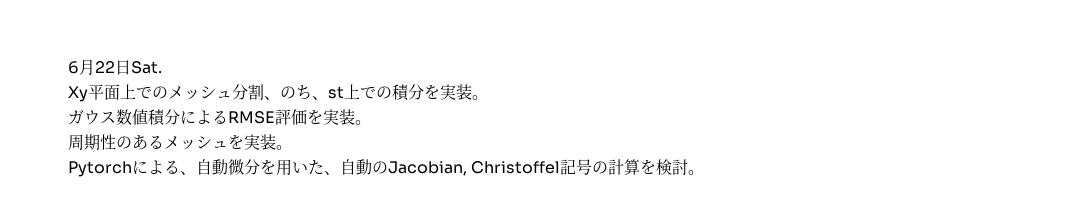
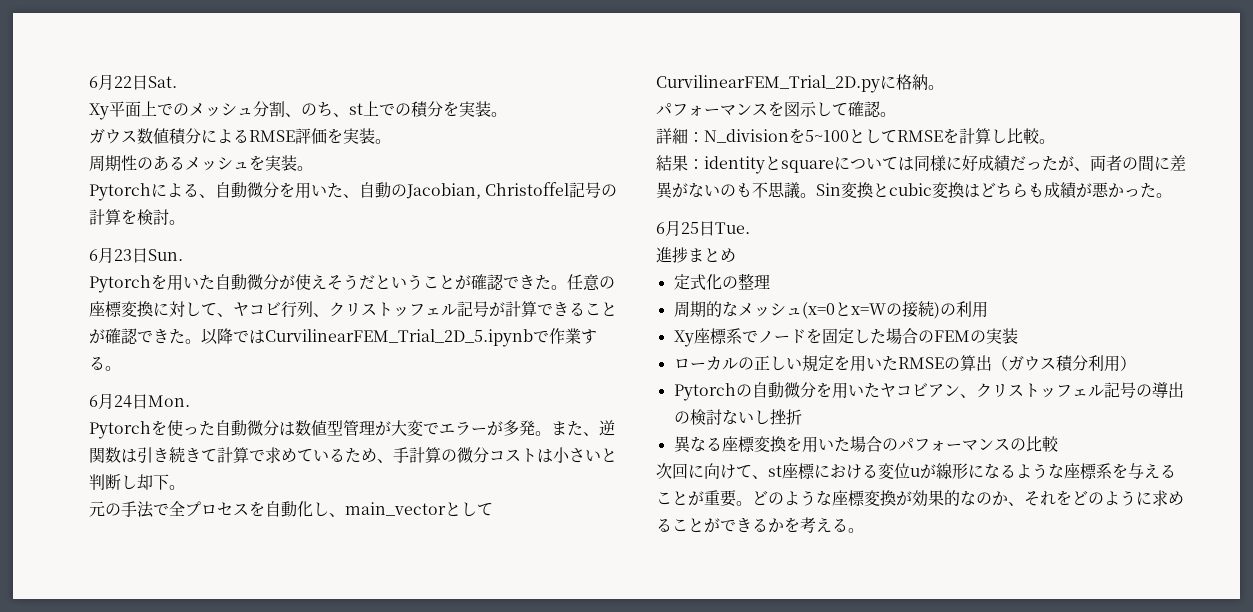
+ 6月23日Sun.
+ Pytorchを用いた自動微分が使えそうだということが確認できた。任意の座標変換に対して、ヤコビ行列、クリストッフェル記号が計算できることが確認できた。以降ではCurvilinearFEM_Trial_2D_5.ipynbで作業する。
+ 6月24日Mon.
+ Pytorchを使った自動微分は数値型管理が大変でエラーが多発。また、逆関数は引き続きて計算で求めているため、手計算の微分コストは小さいと判断し却下。
+ 元の手法で全プロセスを自動化し、main_vectorとしてCurvilinearFEM_Trial_2D.pyに格納。
+ パフォーマンスを図示して確認。
+ 詳細：N_divisionを5~100としてRMSEを計算し比較。
+ 結果：identityとsquareについては同様に好成績だったが、両者の間に差異がないのも不思議。Sin変換とcubic変換はどちらも成績が悪かった。
+ 6月25日Tue.
+ 進捗まとめ
+ 定式化の整理
+ 周期的なメッシュ(x=0とx=Wの接続)の利用
+ Xy座標系でノードを固定した場合のFEMの実装
+ ローカルの正しい規定を用いたRMSEの算出（ガウス積分利用）
+ Pytorchの自動微分を用いたヤコビアン、クリストッフェル記号の導出の検討ないし挫折
+ 異なる座標変換を用いた場合のパフォーマンスの比較
+ 次回に向けて、st座標における変位uが線形になるような座標系を与えることが重要。どのような座標変換が効果的なのか、それをどのように求めることができるかを考える。

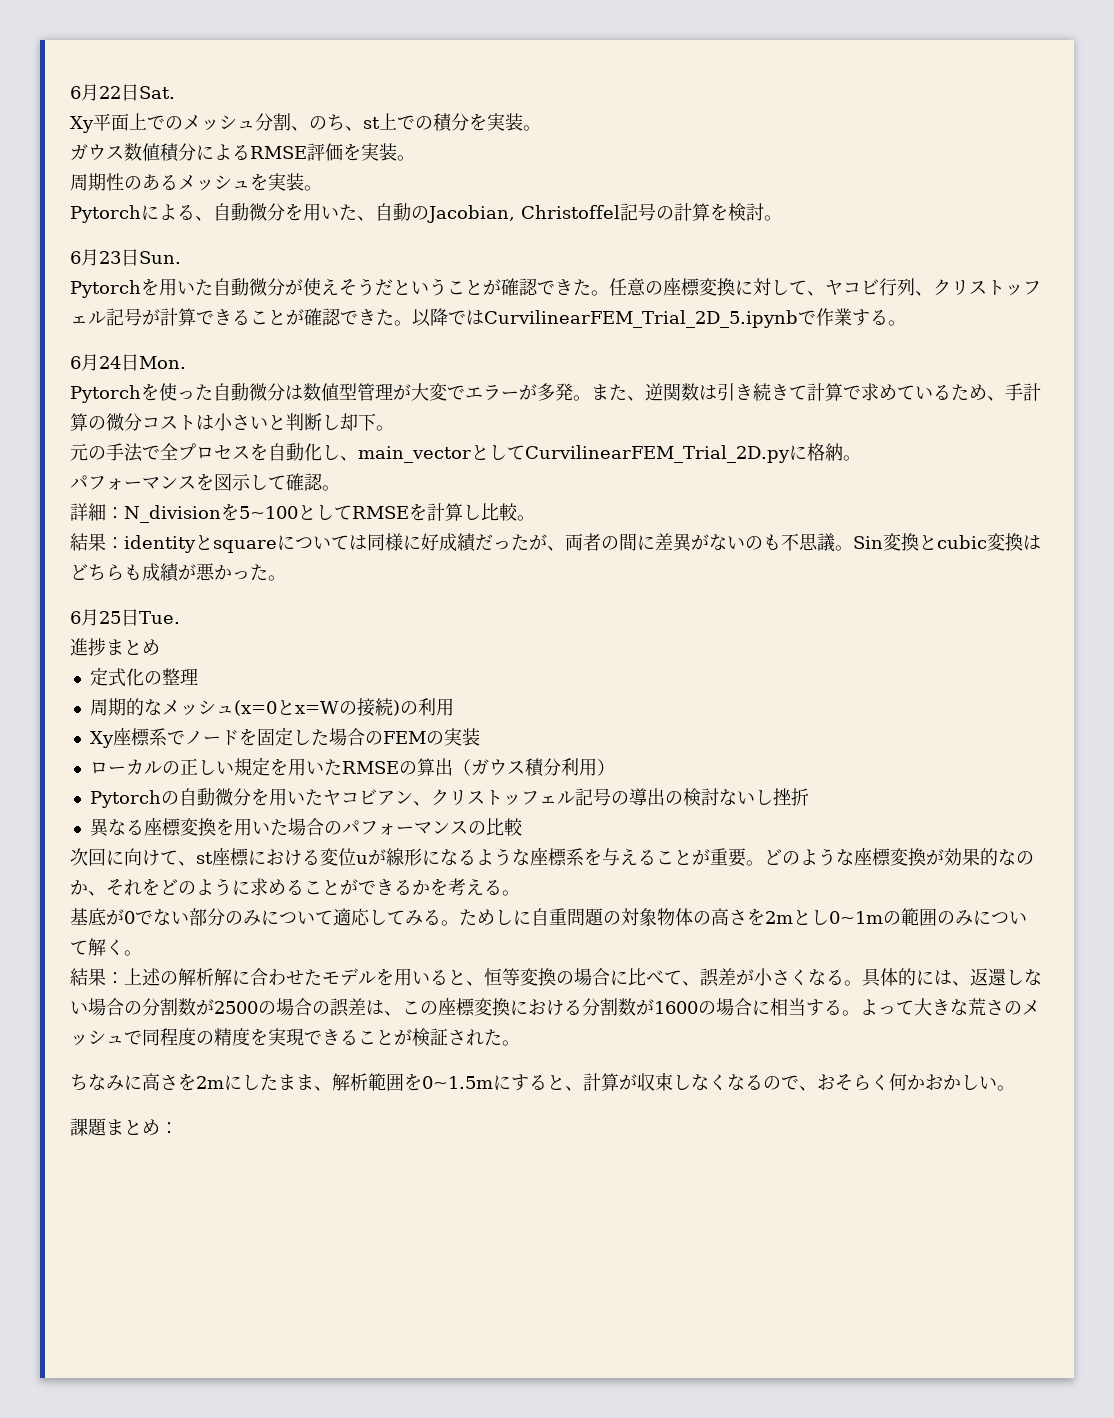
+ 基底が0でない部分のみについて適応してみる。ためしに自重問題の対象物体の高さを2mとし0~1mの範囲のみについて解く。
+ 結果：上述の解析解に合わせたモデルを用いると、恒等変換の場合に比べて、誤差が小さくなる。具体的には、返還しない場合の分割数が2500の場合の誤差は、この座標変換における分割数が1600の場合に相当する。よって大きな荒さのメッシュで同程度の精度を実現できることが検証された。
+ ちなみに高さを2mにしたまま、解析範囲を0~1.5mにすると、計算が収束しなくなるので、おそらく何かおかしい。
+ 課題まとめ：

